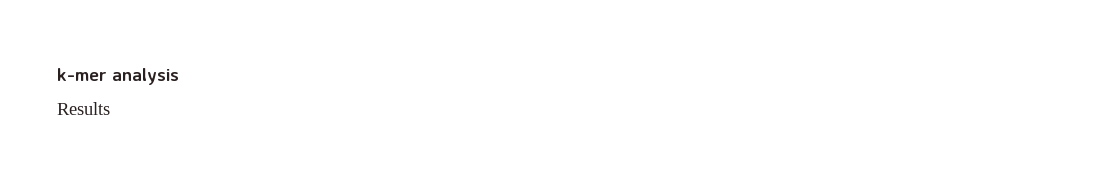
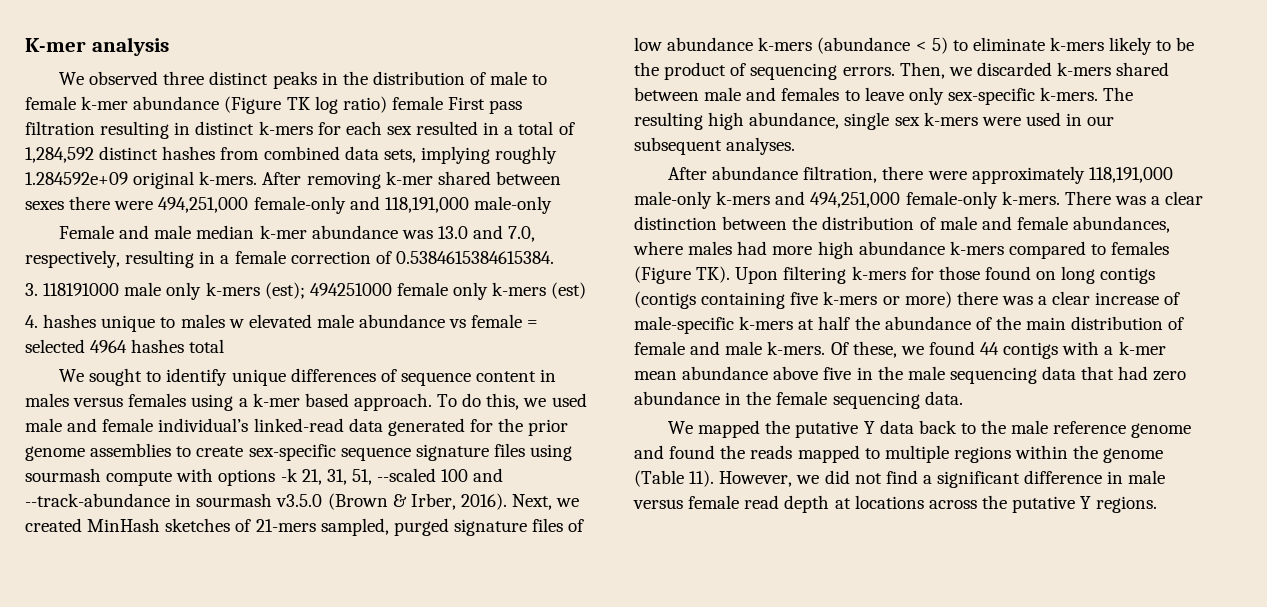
- k-mer analysis
+ K-mer analysis
- Results
+ We observed three distinct peaks in the distribution of male to female k-mer abundance (Figure TK log ratio) female First pass filtration resulting in distinct k-mers for each sex resulted in a total of 1,284,592 distinct hashes from combined data sets, implying roughly 1.284592e+09 original k-mers. After removing k-mer shared between sexes there were 494,251,000 female-only and 118,191,000 male-only
+ Female and male median k-mer abundance was 13.0 and 7.0, respectively, resulting in a female correction of 0.5384615384615384.
+ 3. 118191000 male only k-mers (est); 494251000 female only k-mers (est)
+ 4. hashes unique to males w elevated male abundance vs female = selected 4964 hashes total
+ We sought to identify unique differences of sequence content in males versus females using a k-mer based approach. To do this, we used male and female individual’s linked-read data generated for the prior genome assemblies to create sex-specific sequence signature files using sourmash compute with options -k 21, 31, 51, --scaled 100 and --track-abundance in sourmash v3.5.0 (Brown & Irber, 2016). Next, we created MinHash sketches of 21-mers sampled, purged signature files of low abundance k-mers (abundance < 5) to eliminate k-mers likely to be the product of sequencing errors. Then, we discarded k-mers shared between male and females to leave only sex-specific k-mers. The resulting high abundance, single sex k-mers were used in our subsequent analyses.
+ After abundance filtration, there were approximately 118,191,000 male-only k-mers and 494,251,000 female-only k-mers. There was a clear distinction between the distribution of male and female abundances, where males had more high abundance k-mers compared to females (Figure TK). Upon filtering k-mers for those found on long contigs (contigs containing five k-mers or more) there was a clear increase of male-specific k-mers at half the abundance of the main distribution of female and male k-mers. Of these, we found 44 contigs with a k-mer mean abundance above five in the male sequencing data that had zero abundance in the female sequencing data.
+ We mapped the putative Y data back to the male reference genome and found the reads mapped to multiple regions within the genome (Table 11). However, we did not find a significant difference in male versus female read depth at locations across the putative Y regions.

